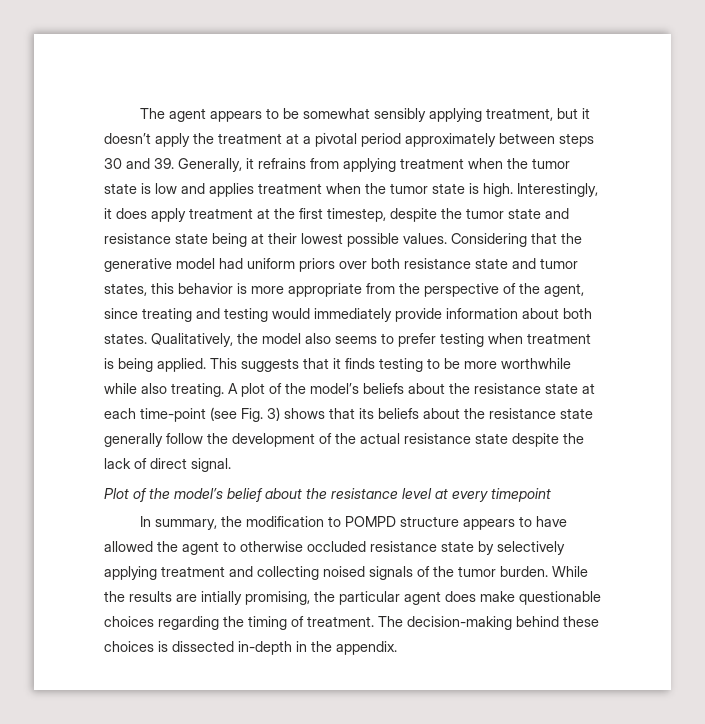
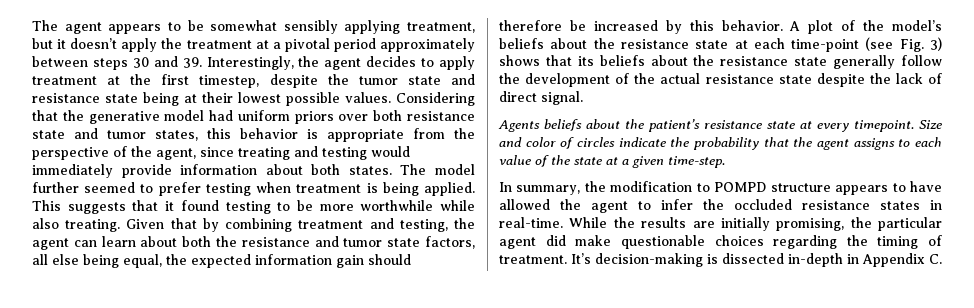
- The agent appears to be somewhat sensibly applying treatment, but it doesn’t apply the treatment at a pivotal period approximately between steps 30 and 39. Generally, it refrains from applying treatment when the tumor state is low and applies treatment when the tumor state is high. Interestingly, it does apply treatment at the first timestep, despite the tumor state and resistance state being at their lowest possible values.
+ The agent appears to be somewhat sensibly applying treatment, but it doesn’t apply the treatment at a pivotal period approximately between steps 30 and 39. Interestingly, the agent decides to apply treatment at the first timestep, despite the tumor state and resistance state being at their lowest possible values.
- Considering that the generative model had uniform priors over both resistance state and tumor states, this behavior is more appropriate from the perspective of the agent, since treating and testing would immediately provide information about both states.
+ Considering that the generative model had uniform priors over both resistance state and tumor states, this behavior is appropriate from the perspective of the agent, since treating and testing would immediately provide information about both states.
- Qualitatively, the model also seems to prefer testing when treatment is being applied.
+ The model further seemed to prefer testing when treatment is being applied.
- This suggests that it finds testing to be more worthwhile while also treating.
+ This suggests that it found testing to be more worthwhile while also treating.
+ Given that by combining treatment and testing, the agent can learn about both the resistance and tumor state factors, all else being equal, the expected information gain should therefore be increased by this behavior.
- Plot of the model’s belief about the resistance level at every timepoint
+ Agents beliefs about the patient’s resistance state at every timepoint. Size and color of circles indicate the probability that the agent assigns to each value of the state at a given time-step.
- In summary, the modification to POMPD structure appears to have allowed the agent to otherwise occluded resistance state by selectively applying treatment and collecting noised signals of the tumor burden.
+ In summary, the modification to POMPD structure appears to have allowed the agent to infer the occluded resistance states in real-time.
- While the results are intially promising, the particular agent does make questionable choices regarding the timing of treatment.
+ While the results are initially promising, the particular agent did make questionable choices regarding the timing of treatment.
- The decision-making behind these choices is dissected in-depth in the appendix.
+ It’s decision-making is dissected in-depth in Appendix C.

